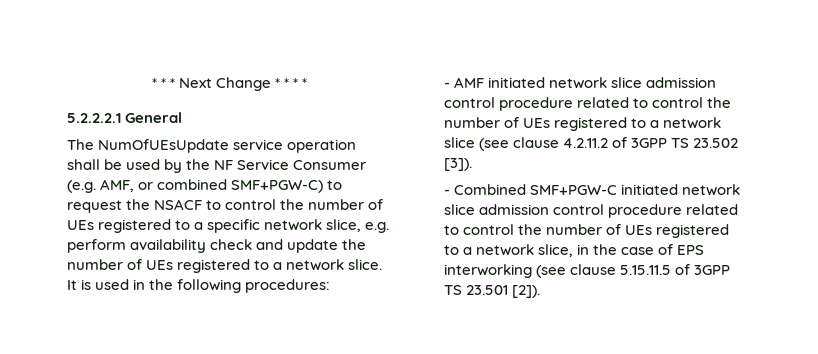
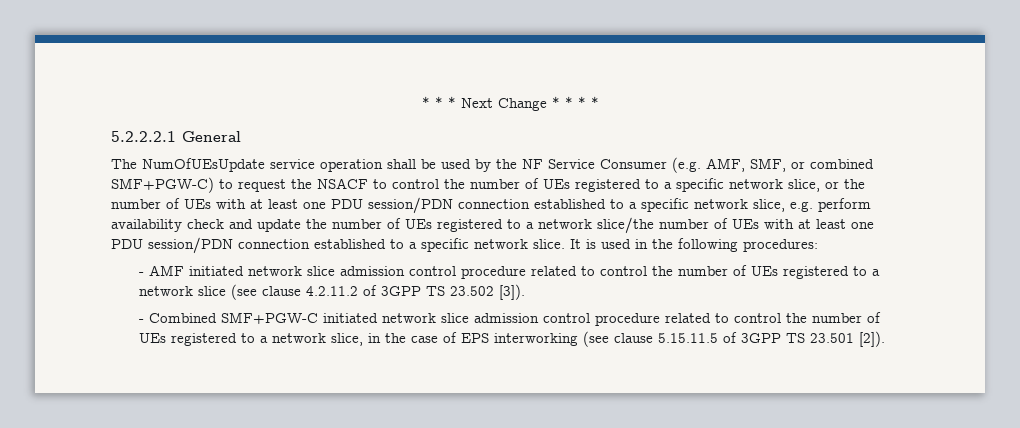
- The NumOfUEsUpdate service operation shall be used by the NF Service Consumer (e.g. AMF, or combined SMF+PGW-C) to request the NSACF to control the number of UEs registered to a specific network slice, e.g. perform availability check and update the number of UEs registered to a network slice.
+ The NumOfUEsUpdate service operation shall be used by the NF Service Consumer (e.g. AMF, SMF, or combined SMF+PGW-C) to request the NSACF to control the number of UEs registered to a specific network slice, or the number of UEs with at least one PDU session/PDN connection established to a specific network slice, e.g. perform availability check and update the number of UEs registered to a network slice/the number of UEs with at least one PDU session/PDN connection established to a specific network slice.

